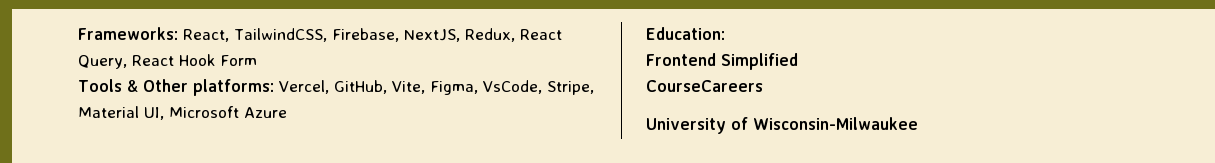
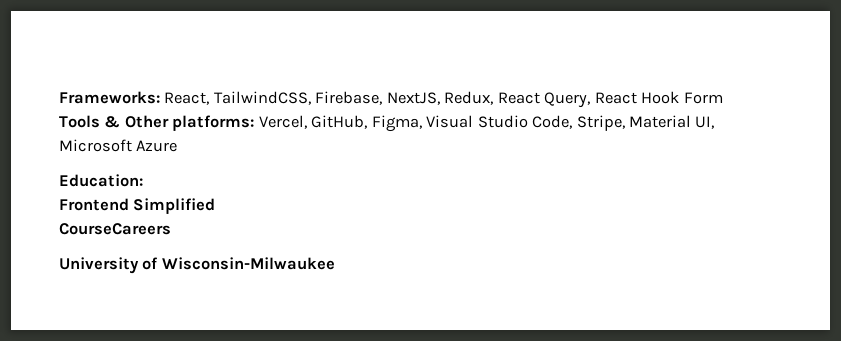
- Tools & Other platforms: Vercel, GitHub, Vite, Figma, VsCode, Stripe, Material UI, Microsoft Azure
+ Tools & Other platforms: Vercel, GitHub, Figma, Visual Studio Code, Stripe, Material UI, Microsoft Azure

